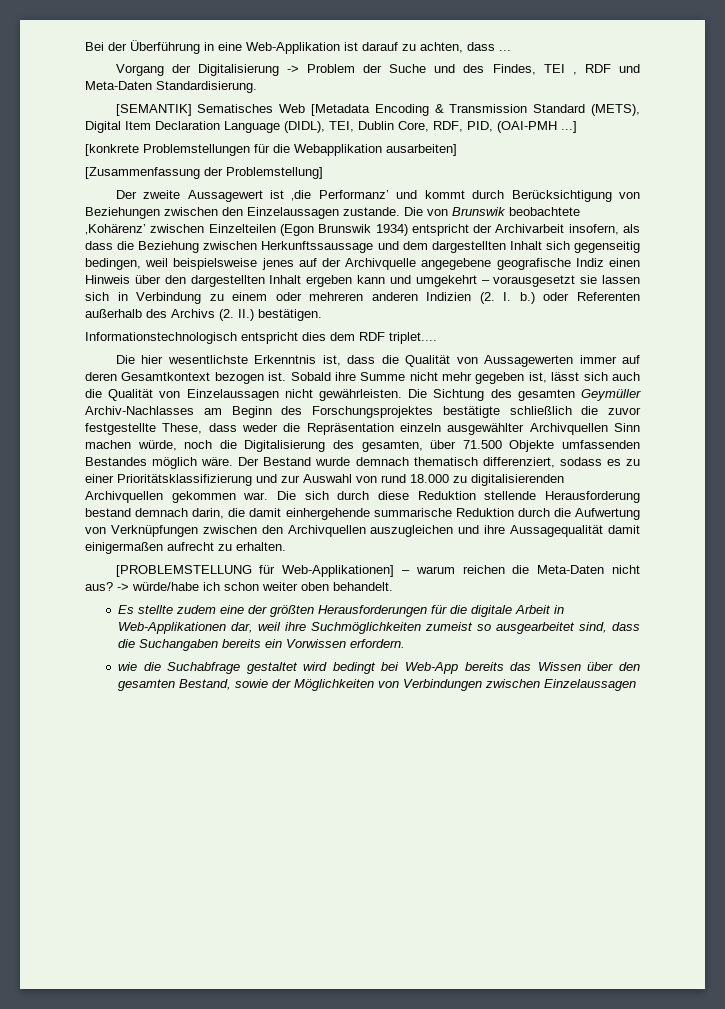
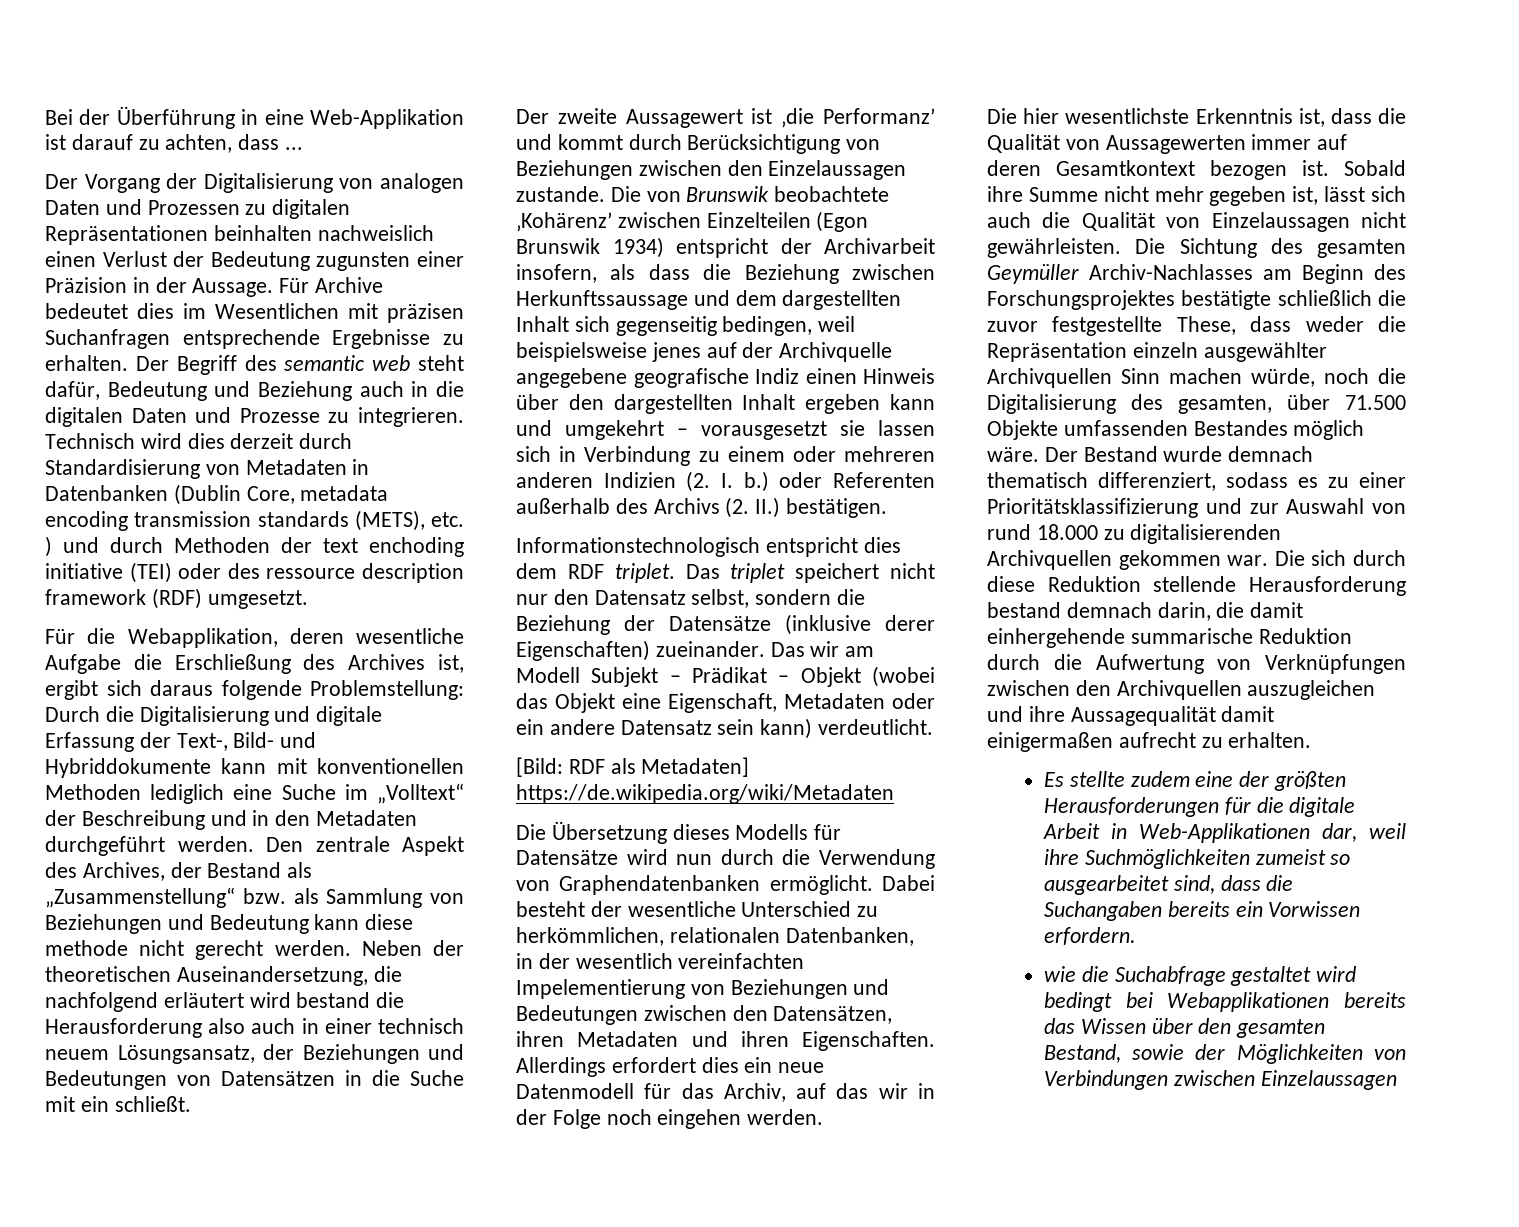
- Vorgang der Digitalisierung -> Problem der Suche und des Findes, TEI , RDF und Meta-Daten Standardisierung.
- [SEMANTIK] Sematisches Web [Metadata Encoding & Transmission Standard (METS), Digital Item Declaration Language (DIDL), TEI, Dublin Core, RDF, PID, (OAI-PMH ...]
- [konkrete Problemstellungen für die Webapplikation ausarbeiten]
- [Zusammenfassung der Problemstellung]
+ Der Vorgang der Digitalisierung von analogen Daten und Prozessen zu digitalen Repräsentationen beinhalten nachweislich einen Verlust der Bedeutung zugunsten einer Präzision in der Aussage. Für Archive bedeutet dies im Wesentlichen mit präzisen Suchanfragen entsprechende Ergebnisse zu erhalten. Der Begriff des semantic web steht dafür, Bedeutung und Beziehung auch in die digitalen Daten und Prozesse zu integrieren. Technisch wird dies derzeit durch Standardisierung von Metadaten in Datenbanken (Dublin Core, metadata encoding transmission standards (METS), etc. ) und durch Methoden der text enchoding initiative (TEI) oder des ressource description framework (RDF) umgesetzt.
+ Für die Webapplikation, deren wesentliche Aufgabe die Erschließung des Archives ist, ergibt sich daraus folgende Problemstellung: Durch die Digitalisierung und digitale Erfassung der Text-, Bild- und Hybriddokumente kann mit konventionellen Methoden lediglich eine Suche im „Volltext“ der Beschreibung und in den Metadaten durchgeführt werden. Den zentrale Aspekt des Archives, der Bestand als „Zusammenstellung“ bzw. als Sammlung von Beziehungen und Bedeutung kann diese methode nicht gerecht werden. Neben der theoretischen Auseinandersetzung, die nachfolgend erläutert wird bestand die Herausforderung also auch in einer technisch neuem Lösungsansatz, der Beziehungen und Bedeutungen von Datensätzen in die Suche mit ein schließt.
- Informationstechnologisch entspricht dies dem RDF triplet....
+ Informationstechnologisch entspricht dies dem RDF triplet. Das triplet speichert nicht nur den Datensatz selbst, sondern die Beziehung der Datensätze (inklusive derer Eigenschaften) zueinander. Das wir am Modell Subjekt – Prädikat – Objekt (wobei das Objekt eine Eigenschaft, Metadaten oder ein andere Datensatz sein kann) verdeutlicht.
+ [Bild: RDF als Metadaten] https://de.wikipedia.org/wiki/Metadaten
+ Die Übersetzung dieses Modells für Datensätze wird nun durch die Verwendung von Graphendatenbanken ermöglicht. Dabei besteht der wesentliche Unterschied zu herkömmlichen, relationalen Datenbanken, in der wesentlich vereinfachten Impelementierung von Beziehungen und Bedeutungen zwischen den Datensätzen, ihren Metadaten und ihren Eigenschaften. Allerdings erfordert dies ein neue Datenmodell für das Archiv, auf das wir in der Folge noch eingehen werden.
- [PROBLEMSTELLUNG für Web-Applikationen] – warum reichen die Meta-Daten nicht aus? -> würde/habe ich schon weiter oben behandelt.
- wie die Suchabfrage gestaltet wird bedingt bei Web-App bereits das Wissen über den gesamten Bestand, sowie der Möglichkeiten von Verbindungen zwischen Einzelaussagen
+ wie die Suchabfrage gestaltet wird bedingt bei Webapplikationen bereits das Wissen über den gesamten Bestand, sowie der Möglichkeiten von Verbindungen zwischen Einzelaussagen

